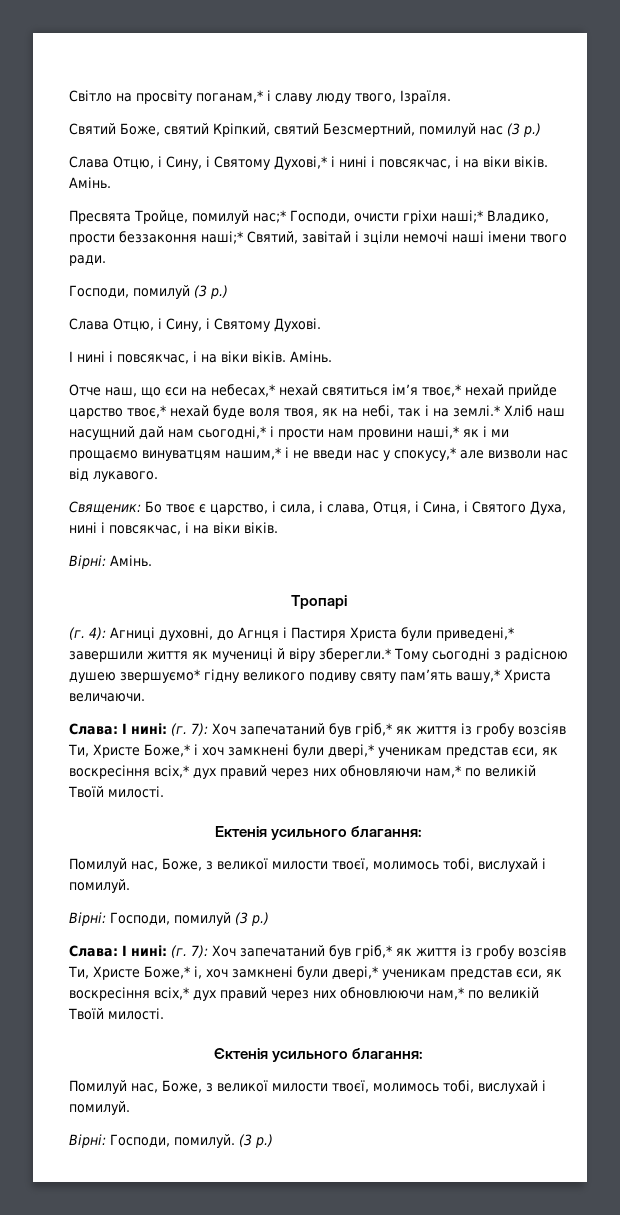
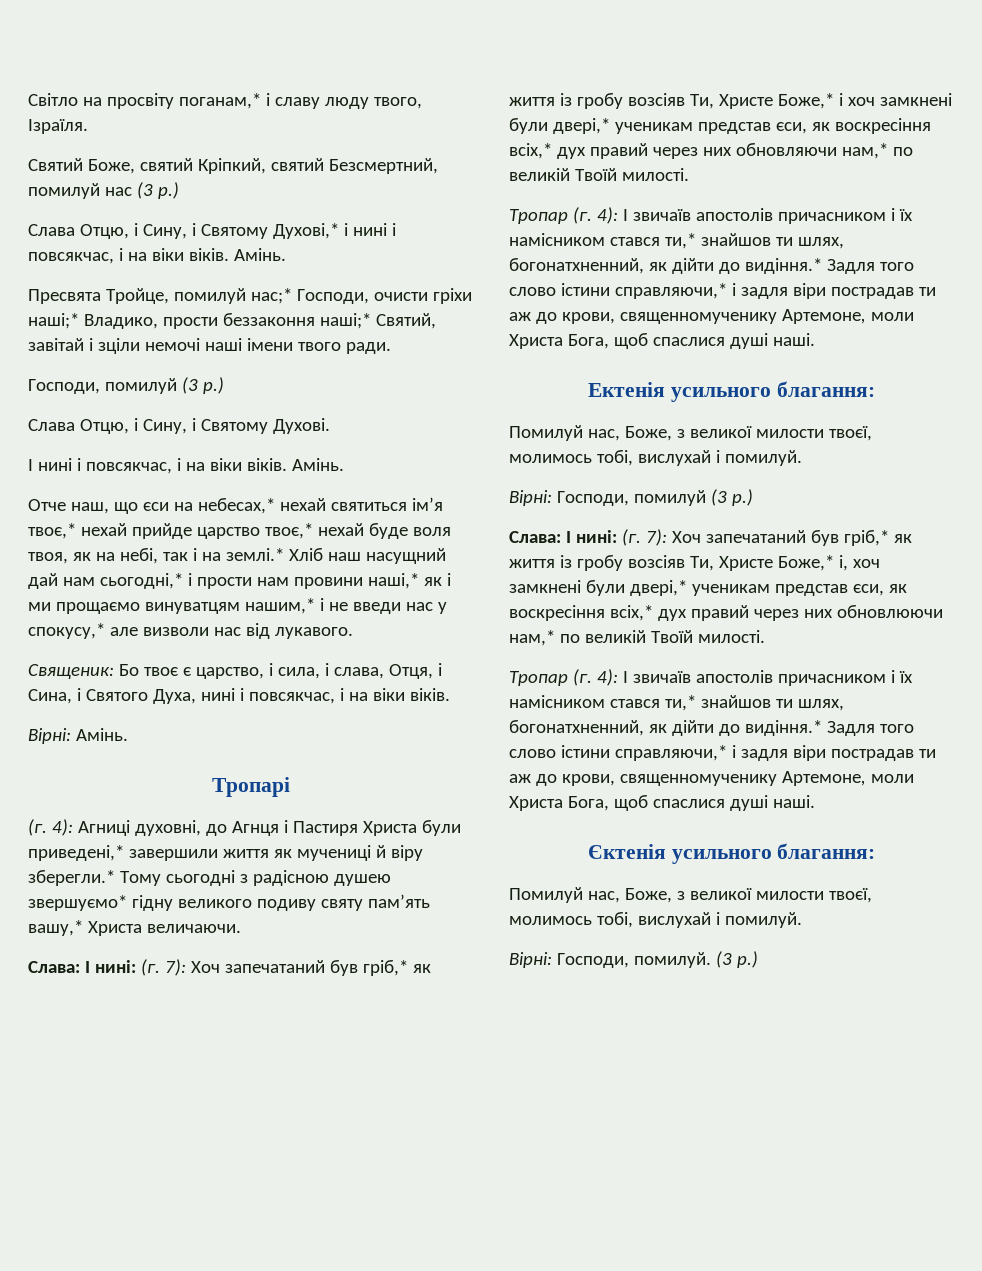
  Слава: І нині: (г. 7): Хоч запечатаний був гріб,* як життя із гробу возсіяв Ти, Христе Боже,* і хоч замкнені були двері,* ученикам представ єси, як воскресіння всіх,* дух правий через них обновляючи нам,* по великій Твоїй милості.
+ Тропар (г. 4): I звичаїв апостолів причасником і їх намісником стався ти,* знайшов ти шлях, богонатхненний, як дійти до видіння.* Задля того слово істини справляючи,* і задля віри пострадав ти аж до крови, священномученику Артемоне, моли Христа Бога, щоб спаслися душі наші.
  Слава: І нині: (г. 7): Хоч запечатаний був гріб,* як життя із гробу возсіяв Ти, Христе Боже,* і, хоч замкнені були двері,* ученикам представ єси, як воскресіння всіх,* дух правий через них обновлюючи нам,* по великій Твоїй милості.
+ Тропар (г. 4): I звичаїв апостолів причасником і їх намісником стався ти,* знайшов ти шлях, богонатхненний, як дійти до видіння.* Задля того слово істини справляючи,* і задля віри пострадав ти аж до крови, священномученику Артемоне, моли Христа Бога, щоб спаслися душі наші.

